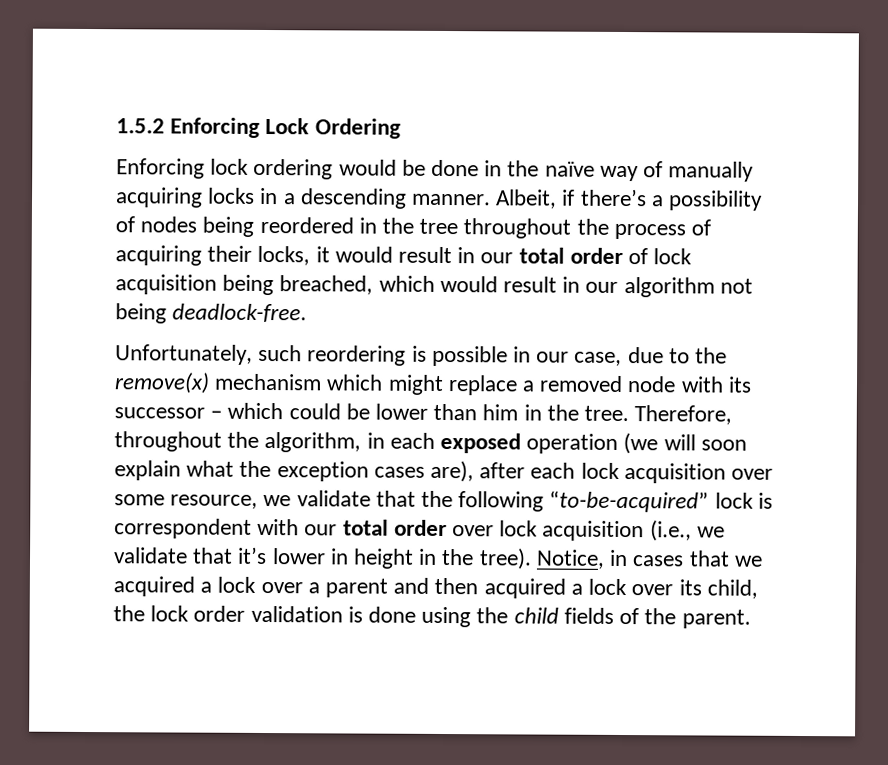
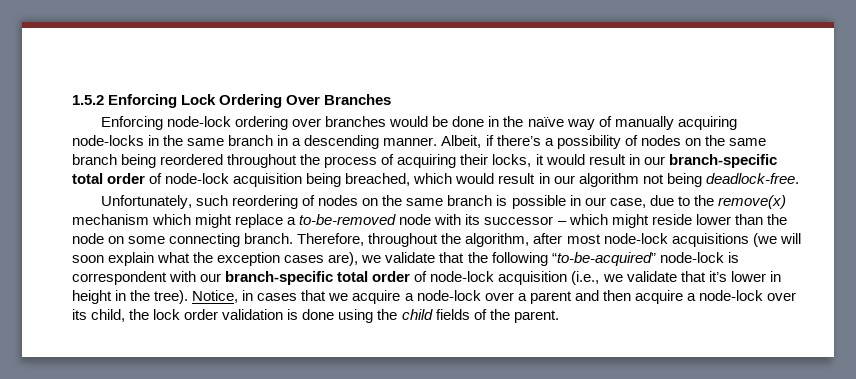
- 1.5.2 Enforcing Lock Ordering
- Enforcing lock ordering would be done in the naïve way of manually acquiring locks in a descending manner.
+ 1.5.2 Enforcing Lock Ordering Over Branches
+ Enforcing node-lock ordering over branches would be done in the naïve way of manually acquiring node-locks in the same branch in a descending manner.
- Albeit, if there’s a possibility of nodes being reordered in the tree throughout the process of acquiring their locks, it would result in our total order of lock acquisition being breached, which would result in our algorithm not being deadlock-free.
+ Albeit, if there’s a possibility of nodes on the same branch being reordered throughout the process of acquiring their locks, it would result in our branch-specific total order of node-lock acquisition being breached, which would result in our algorithm not being deadlock-free.
- Unfortunately, such reordering is possible in our case, due to the remove(x) mechanism which might replace a removed node with its successor – which could be lower than him in the tree. Therefore, throughout the algorithm, in each exposed operation (we will soon explain what the exception cases are), after each lock acquisition over some resource, we validate that the following “to-be-acquired” lock is correspondent with our total order over lock acquisition (i.e., we validate that it’s lower in height in the tree).
+ Unfortunately, such reordering of nodes on the same branch is possible in our case, due to the remove(x) mechanism which might replace a to-be-removed node with its successor – which might reside lower than the node on some connecting branch. Therefore, throughout the algorithm, after most node-lock acquisitions (we will soon explain what the exception cases are), we validate that the following “to-be-acquired” node-lock is correspondent with our branch-specific total order of node-lock acquisition (i.e., we validate that it’s lower in height in the tree).
- Notice, in cases that we acquired a lock over a parent and then acquired a lock over its child, the lock order validation is done using the child fields of the parent.
+ Notice, in cases that we acquire a node-lock over a parent and then acquire a node-lock over its child, the lock order validation is done using the child fields of the parent.

